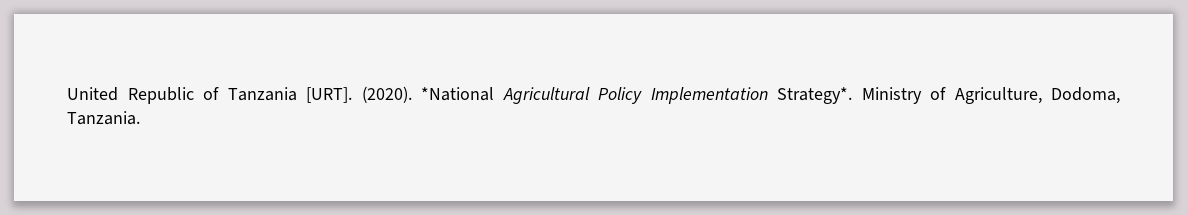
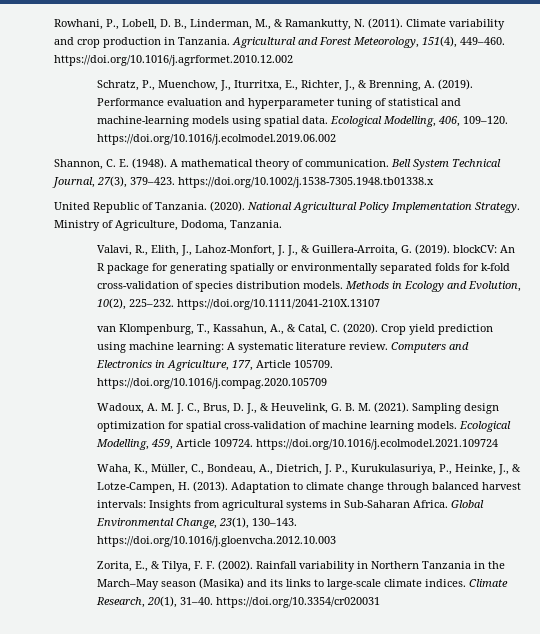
- United Republic of Tanzania [URT]. (2020). *National Agricultural Policy Implementation Strategy*.
+ Rowhani, P., Lobell, D. B., Linderman, M., & Ramankutty, N. (2011). Climate variability and crop production in Tanzania. Agricultural and Forest Meteorology, 151(4), 449–460. https://doi.org/10.1016/j.agrformet.2010.12.002
+ Schratz, P., Muenchow, J., Iturritxa, E., Richter, J., & Brenning, A. (2019). Performance evaluation and hyperparameter tuning of statistical and machine-learning models using spatial data. Ecological Modelling, 406, 109–120. https://doi.org/10.1016/j.ecolmodel.2019.06.002
+ Shannon, C. E. (1948). A mathematical theory of communication. Bell System Technical Journal, 27(3), 379–423. https://doi.org/10.1002/j.1538-7305.1948.tb01338.x
+ United Republic of Tanzania. (2020). National Agricultural Policy Implementation Strategy.
+ Valavi, R., Elith, J., Lahoz-Monfort, J. J., & Guillera-Arroita, G. (2019). blockCV: An R package for generating spatially or environmentally separated folds for k-fold cross-validation of species distribution models. Methods in Ecology and Evolution, 10(2), 225–232. https://doi.org/10.1111/2041-210X.13107
+ van Klompenburg, T., Kassahun, A., & Catal, C. (2020). Crop yield prediction using machine learning: A systematic literature review. Computers and Electronics in Agriculture, 177, Article 105709. https://doi.org/10.1016/j.compag.2020.105709
+ Wadoux, A. M. J. C., Brus, D. J., & Heuvelink, G. B. M. (2021). Sampling design optimization for spatial cross-validation of machine learning models. Ecological Modelling, 459, Article 109724. https://doi.org/10.1016/j.ecolmodel.2021.109724
+ Waha, K., Müller, C., Bondeau, A., Dietrich, J. P., Kurukulasuriya, P., Heinke, J., & Lotze-Campen, H. (2013). Adaptation to climate change through balanced harvest intervals: Insights from agricultural systems in Sub-Saharan Africa. Global Environmental Change, 23(1), 130–143. https://doi.org/10.1016/j.gloenvcha.2012.10.003
+ Zorita, E., & Tilya, F. F. (2002). Rainfall variability in Northern Tanzania in the March–May season (Masika) and its links to large-scale climate indices. Climate Research, 20(1), 31–40. https://doi.org/10.3354/cr020031

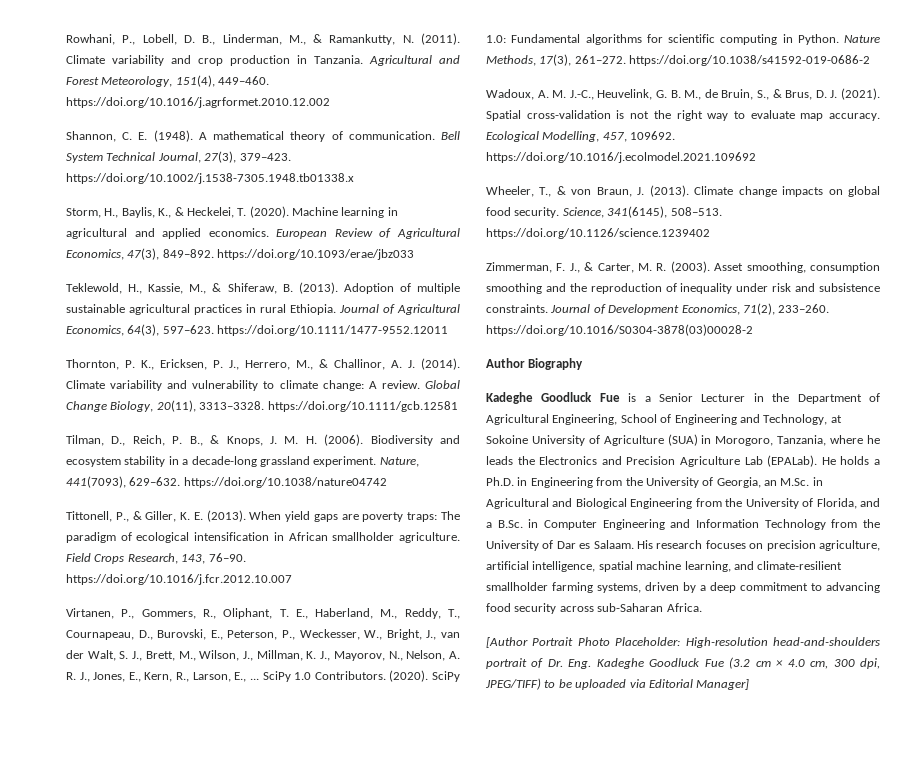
- Schratz, P., Muenchow, J., Iturritxa, E., Richter, J., & Brenning, A. (2019). Performance evaluation and hyperparameter tuning of statistical and machine-learning models using spatial data. Ecological Modelling, 406, 109–120. https://doi.org/10.1016/j.ecolmodel.2019.06.002
- United Republic of Tanzania. (2020). National Agricultural Policy Implementation Strategy. Ministry of Agriculture, Dodoma, Tanzania.
- Valavi, R., Elith, J., Lahoz-Monfort, J. J., & Guillera-Arroita, G. (2019). blockCV: An R package for generating spatially or environmentally separated folds for k-fold cross-validation of species distribution models. Methods in Ecology and Evolution, 10(2), 225–232. https://doi.org/10.1111/2041-210X.13107
- van Klompenburg, T., Kassahun, A., & Catal, C. (2020). Crop yield prediction using machine learning: A systematic literature review. Computers and Electronics in Agriculture, 177, Article 105709. https://doi.org/10.1016/j.compag.2020.105709
- Wadoux, A. M. J. C., Brus, D. J., & Heuvelink, G. B. M. (2021). Sampling design optimization for spatial cross-validation of machine learning models. Ecological Modelling, 459, Article 109724. https://doi.org/10.1016/j.ecolmodel.2021.109724
- Waha, K., Müller, C., Bondeau, A., Dietrich, J. P., Kurukulasuriya, P., Heinke, J., & Lotze-Campen, H. (2013). Adaptation to climate change through balanced harvest intervals: Insights from agricultural systems in Sub-Saharan Africa. Global Environmental Change, 23(1), 130–143. https://doi.org/10.1016/j.gloenvcha.2012.10.003
- Zorita, E., & Tilya, F. F. (2002). Rainfall variability in Northern Tanzania in the March–May season (Masika) and its links to large-scale climate indices. Climate Research, 20(1), 31–40. https://doi.org/10.3354/cr020031
+ Storm, H., Baylis, K., & Heckelei, T. (2020). Machine learning in agricultural and applied economics. European Review of Agricultural Economics, 47(3), 849–892. https://doi.org/10.1093/erae/jbz033
+ Teklewold, H., Kassie, M., & Shiferaw, B. (2013). Adoption of multiple sustainable agricultural practices in rural Ethiopia. Journal of Agricultural Economics, 64(3), 597–623. https://doi.org/10.1111/1477-9552.12011
+ Thornton, P. K., Ericksen, P. J., Herrero, M., & Challinor, A. J. (2014). Climate variability and vulnerability to climate change: A review. Global Change Biology, 20(11), 3313–3328. https://doi.org/10.1111/gcb.12581
+ Tilman, D., Reich, P. B., & Knops, J. M. H. (2006). Biodiversity and ecosystem stability in a decade-long grassland experiment. Nature, 441(7093), 629–632. https://doi.org/10.1038/nature04742
+ Tittonell, P., & Giller, K. E. (2013). When yield gaps are poverty traps: The paradigm of ecological intensification in African smallholder agriculture. Field Crops Research, 143, 76–90. https://doi.org/10.1016/j.fcr.2012.10.007
+ Virtanen, P., Gommers, R., Oliphant, T. E., Haberland, M., Reddy, T., Cournapeau, D., Burovski, E., Peterson, P., Weckesser, W., Bright, J., van der Walt, S. J., Brett, M., Wilson, J., Millman, K. J., Mayorov, N., Nelson, A. R. J., Jones, E., Kern, R., Larson, E., ... SciPy 1.0 Contributors. (2020). SciPy 1.0: Fundamental algorithms for scientific computing in Python. Nature Methods, 17(3), 261–272. https://doi.org/10.1038/s41592-019-0686-2
+ Wadoux, A. M. J.-C., Heuvelink, G. B. M., de Bruin, S., & Brus, D. J. (2021). Spatial cross-validation is not the right way to evaluate map accuracy. Ecological Modelling, 457, 109692. https://doi.org/10.1016/j.ecolmodel.2021.109692
+ Wheeler, T., & von Braun, J. (2013). Climate change impacts on global food security. Science, 341(6145), 508–513. https://doi.org/10.1126/science.1239402
+ Zimmerman, F. J., & Carter, M. R. (2003). Asset smoothing, consumption smoothing and the reproduction of inequality under risk and subsistence constraints. Journal of Development Economics, 71(2), 233–260. https://doi.org/10.1016/S0304-3878(03)00028-2
+ Author Biography
+ Kadeghe Goodluck Fue is a Senior Lecturer in the Department of Agricultural Engineering, School of Engineering and Technology, at Sokoine University of Agriculture (SUA) in Morogoro, Tanzania, where he leads the Electronics and Precision Agriculture Lab (EPALab). He holds a Ph.D. in Engineering from the University of Georgia, an M.Sc. in Agricultural and Biological Engineering from the University of Florida, and a B.Sc. in Computer Engineering and Information Technology from the University of Dar es Salaam. His research focuses on precision agriculture, artificial intelligence, spatial machine learning, and climate-resilient smallholder farming systems, driven by a deep commitment to advancing food security across sub-Saharan Africa.
+ [Author Portrait Photo Placeholder: High-resolution head-and-shoulders portrait of Dr. Eng. Kadeghe Goodluck Fue (3.2 cm × 4.0 cm, 300 dpi, JPEG/TIFF) to be uploaded via Editorial Manager]

